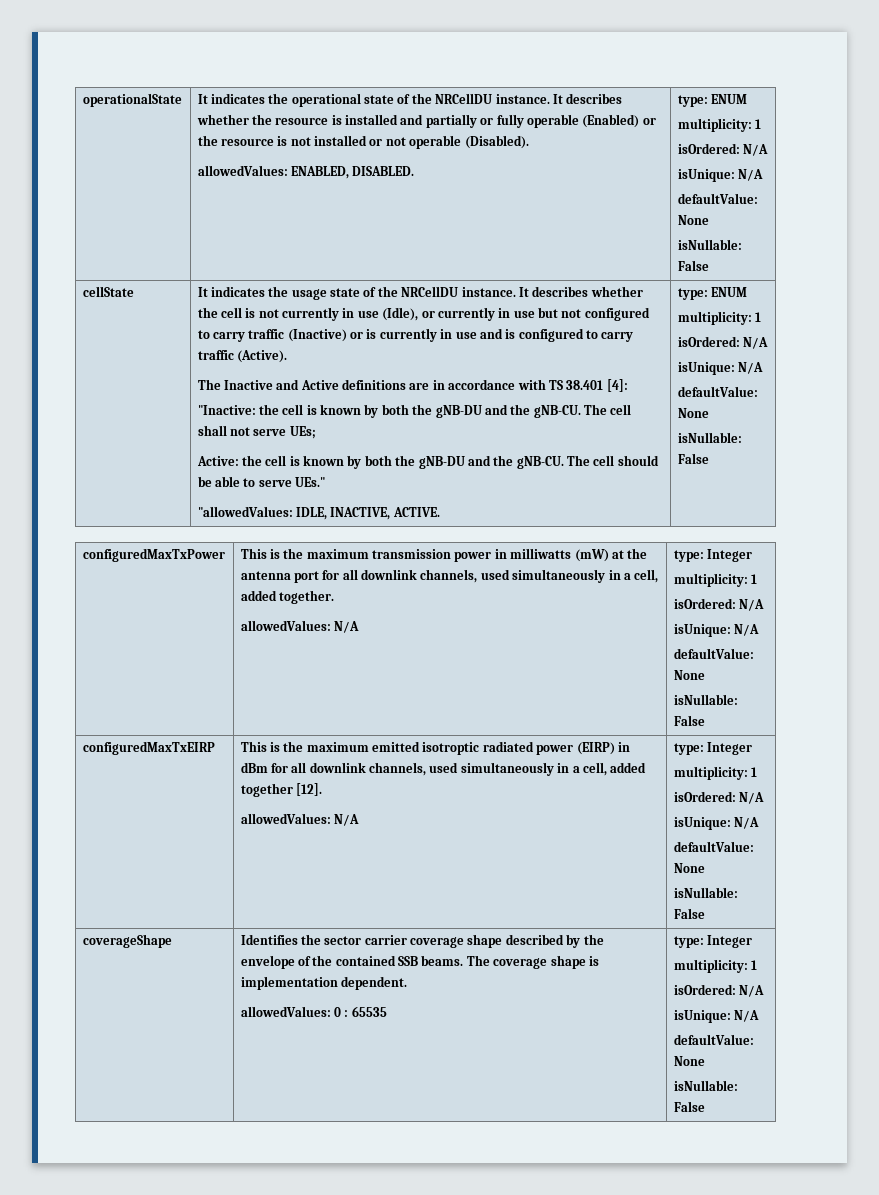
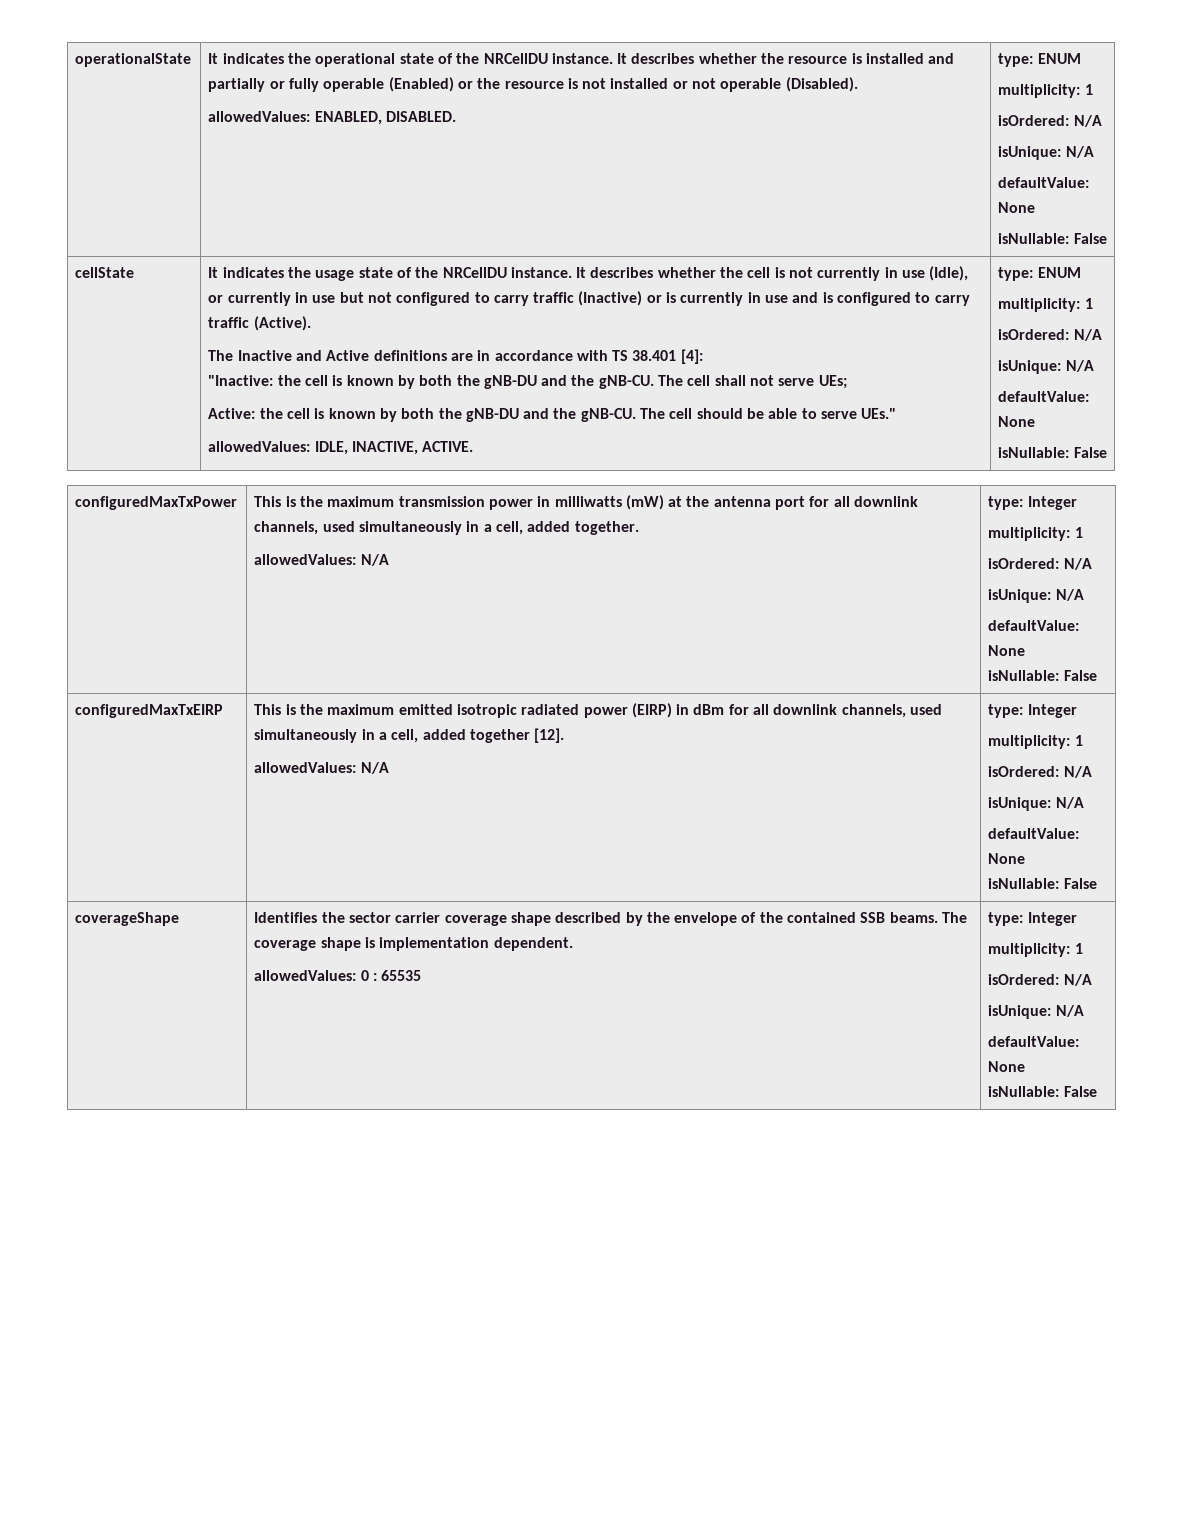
- "allowedValues: IDLE, INACTIVE, ACTIVE.
+ allowedValues: IDLE, INACTIVE, ACTIVE.
- configuredMaxTxEIRP | This is the maximum emitted isotroptic radiated power (EIRP) in dBm for all downlink channels, used simultaneously in a cell, added together [12].
+ configuredMaxTxEIRP | This is the maximum emitted isotropic radiated power (EIRP) in dBm for all downlink channels, used simultaneously in a cell, added together [12].

